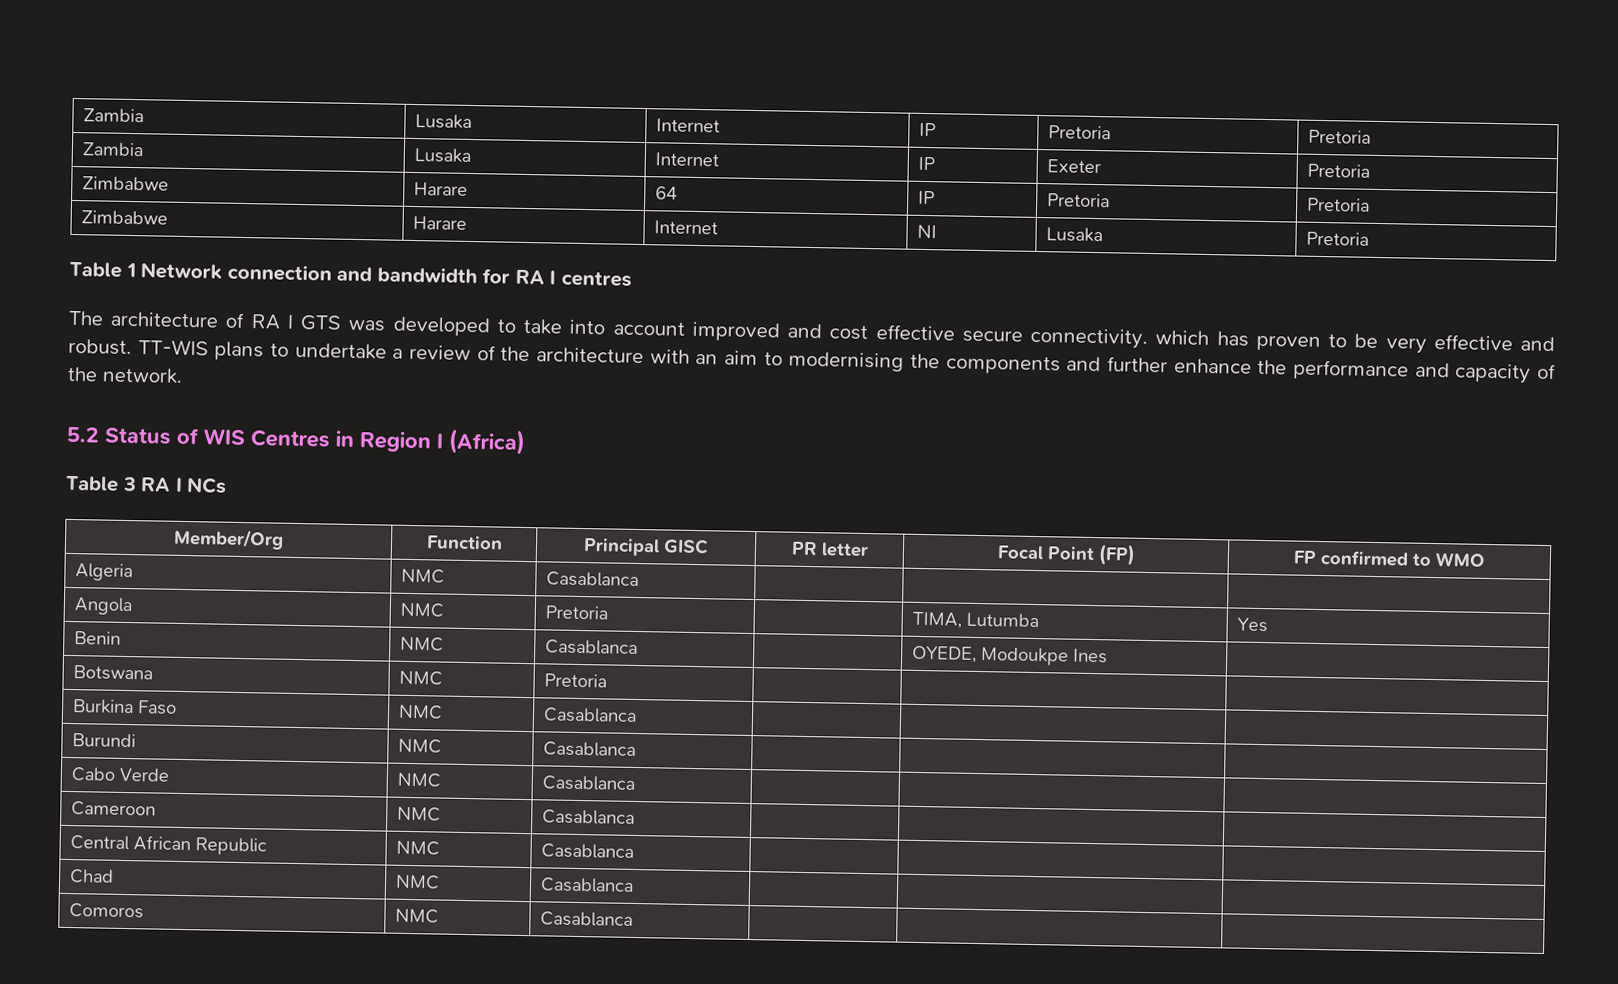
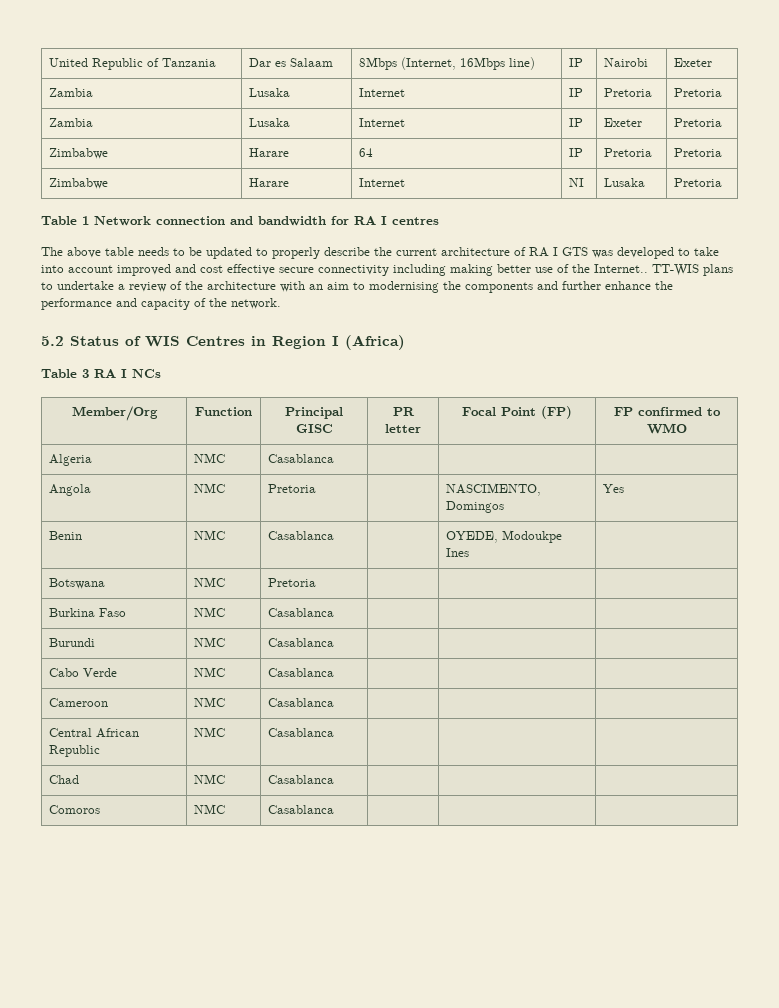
+ United Republic of Tanzania | Dar es Salaam | 8Mbps (Internet, 16Mbps line) | IP | Nairobi | Exeter
- The architecture of RA I GTS was developed to take into account improved and cost effective secure connectivity. which has proven to be very effective and robust.
+ The above table needs to be updated to properly describe the current architecture of RA I GTS was developed to take into account improved and cost effective secure connectivity including making better use of the Internet..
- Angola | NMC | Pretoria | | TIMA, Lutumba | Yes
+ Angola | NMC | Pretoria | | NASCIMENTO, Domingos | Yes

